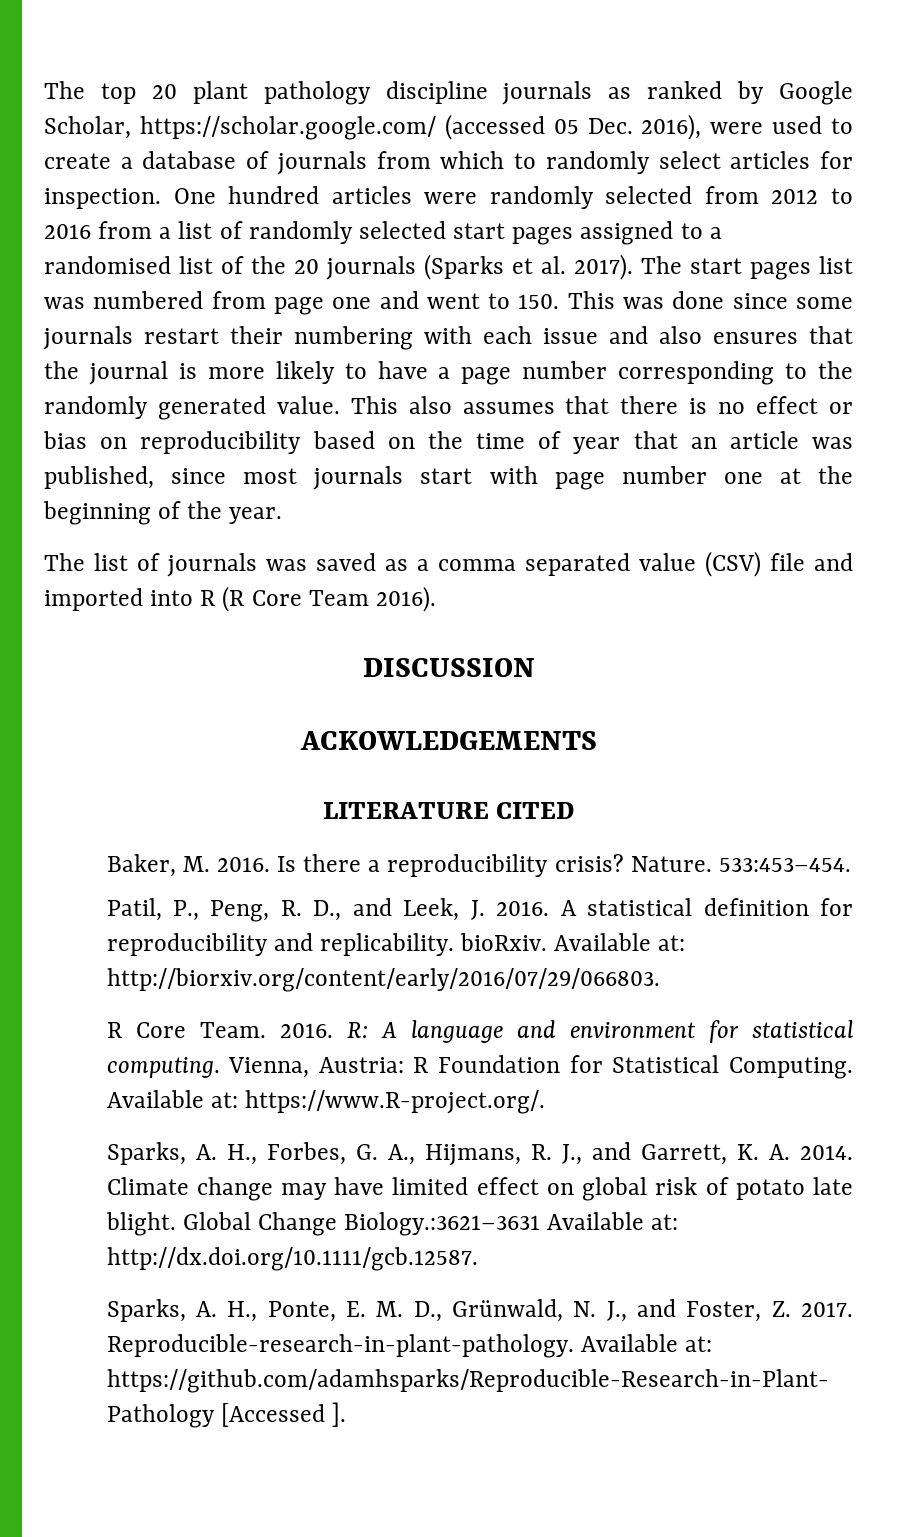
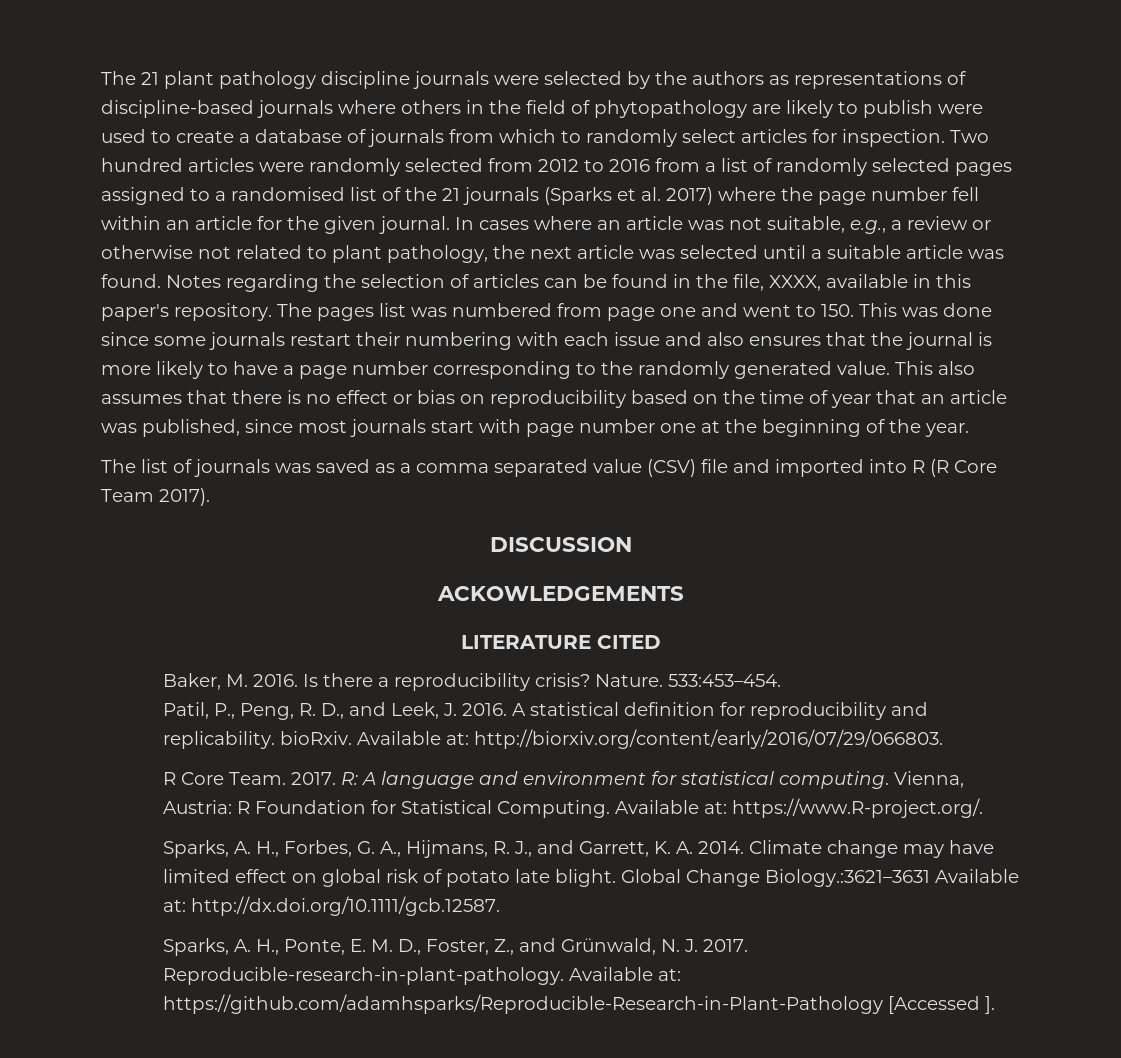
- The top 20 plant pathology discipline journals as ranked by Google Scholar, https://scholar.google.com/ (accessed 05 Dec. 2016), were used to create a database of journals from which to randomly select articles for inspection.
+ The 21 plant pathology discipline journals were selected by the authors as representations of discipline-based journals where others in the field of phytopathology are likely to publish were used to create a database of journals from which to randomly select articles for inspection.
- One hundred articles were randomly selected from 2012 to 2016 from a list of randomly selected start pages assigned to a randomised list of the 20 journals (Sparks et al. 2017). The start pages list was numbered from page one and went to 150. This was done since some journals restart their numbering with each issue and also ensures that the journal is more likely to have a page number corresponding to the randomly generated value.
+ Two hundred articles were randomly selected from 2012 to 2016 from a list of randomly selected pages assigned to a randomised list of the 21 journals (Sparks et al. 2017) where the page number fell within an article for the given journal. In cases where an article was not suitable, e.g., a review or otherwise not related to plant pathology, the next article was selected until a suitable article was found. Notes regarding the selection of articles can be found in the file, XXXX, available in this paper's repository. The pages list was numbered from page one and went to 150. This was done since some journals restart their numbering with each issue and also ensures that the journal is more likely to have a page number corresponding to the randomly generated value.
- The list of journals was saved as a comma separated value (CSV) file and imported into R (R Core Team 2016).
+ The list of journals was saved as a comma separated value (CSV) file and imported into R (R Core Team 2017).
- R Core Team. 2016.
+ R Core Team. 2017.
- Sparks, A. H., Ponte, E. M. D., Grünwald, N. J., and Foster, Z. 2017.
+ Sparks, A. H., Ponte, E. M. D., Foster, Z., and Grünwald, N. J. 2017.

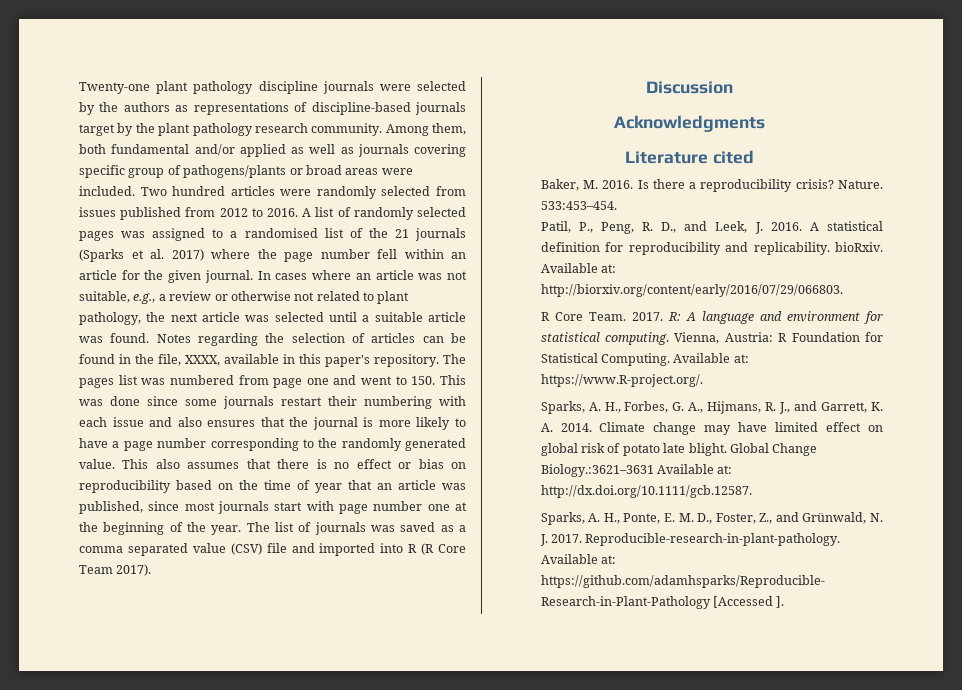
- The 21 plant pathology discipline journals were selected by the authors as representations of discipline-based journals where others in the field of phytopathology are likely to publish were used to create a database of journals from which to randomly select articles for inspection.
+ Twenty-one plant pathology discipline journals were selected by the authors as representations of discipline-based journals target by the plant pathology research community. Among them, both fundamental and/or applied as well as journals covering specific group of pathogens/plants or broad areas were included.
- Two hundred articles were randomly selected from 2012 to 2016 from a list of randomly selected pages assigned to a randomised list of the 21 journals (Sparks et al. 2017) where the page number fell within an article for the given journal.
+ Two hundred articles were randomly selected from issues published from 2012 to 2016. A list of randomly selected pages was assigned to a randomised list of the 21 journals (Sparks et al. 2017) where the page number fell within an article for the given journal.
- This also assumes that there is no effect or bias on reproducibility based on the time of year that an article was published, since most journals start with page number one at the beginning of the year.
- The list of journals was saved as a comma separated value (CSV) file and imported into R (R Core Team 2017).
+ This also assumes that there is no effect or bias on reproducibility based on the time of year that an article was published, since most journals start with page number one at the beginning of the year. The list of journals was saved as a comma separated value (CSV) file and imported into R (R Core Team 2017).
- DISCUSSION
- ACKOWLEDGEMENTS
- LITERATURE CITED
+ Discussion
+ Acknowledgments
+ Literature cited

